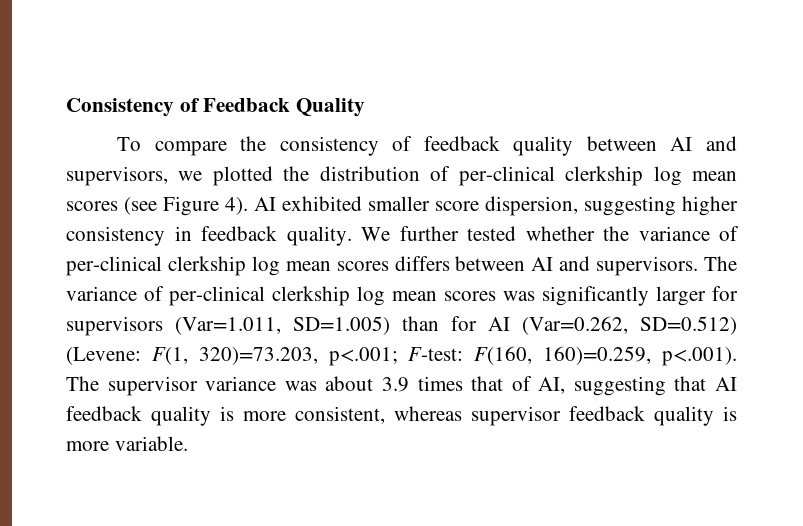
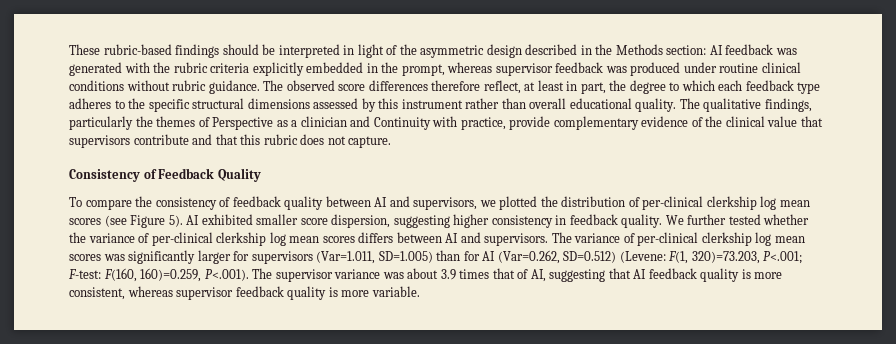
+ These rubric-based findings should be interpreted in light of the asymmetric design described in the Methods section: AI feedback was generated with the rubric criteria explicitly embedded in the prompt, whereas supervisor feedback was produced under routine clinical conditions without rubric guidance. The observed score differences therefore reflect, at least in part, the degree to which each feedback type adheres to the specific structural dimensions assessed by this instrument rather than overall educational quality. The qualitative findings, particularly the themes of Perspective as a clinician and Continuity with practice, provide complementary evidence of the clinical value that supervisors contribute and that this rubric does not capture.
- To compare the consistency of feedback quality between AI and supervisors, we plotted the distribution of per-clinical clerkship log mean scores (see Figure 4).
+ To compare the consistency of feedback quality between AI and supervisors, we plotted the distribution of per-clinical clerkship log mean scores (see Figure 5).
- The variance of per-clinical clerkship log mean scores was significantly larger for supervisors (Var=1.011, SD=1.005) than for AI (Var=0.262, SD=0.512) (Levene: F(1, 320)=73.203, p<.001; F-test: F(160, 160)=0.259, p<.001). The supervisor variance was about 3.9 times that of AI, suggesting that AI feedback quality is more consistent, whereas supervisor feedback quality is more variable.
+ The variance of per-clinical clerkship log mean scores was significantly larger for supervisors (Var=1.011, SD=1.005) than for AI (Var=0.262, SD=0.512) (Levene: F(1, 320)=73.203, P<.001; F-test: F(160, 160)=0.259, P<.001). The supervisor variance was about 3.9 times that of AI, suggesting that AI feedback quality is more consistent, whereas supervisor feedback quality is more variable.

